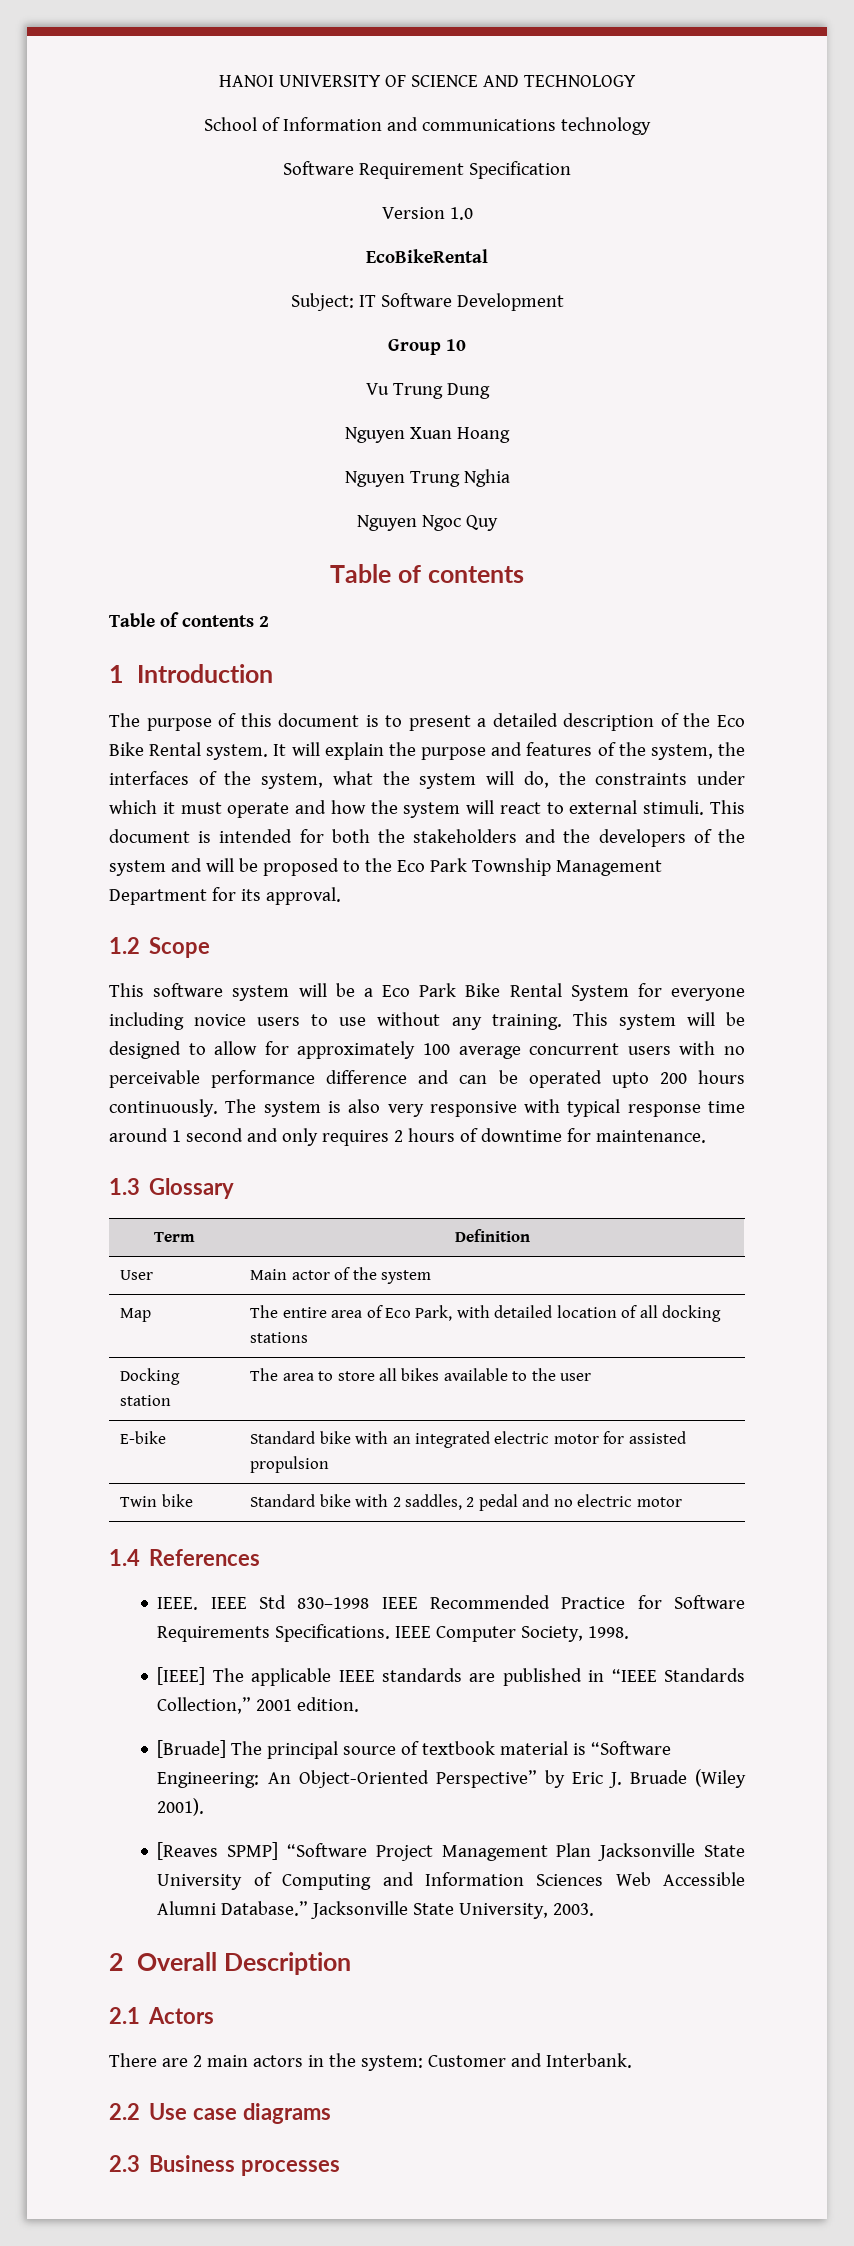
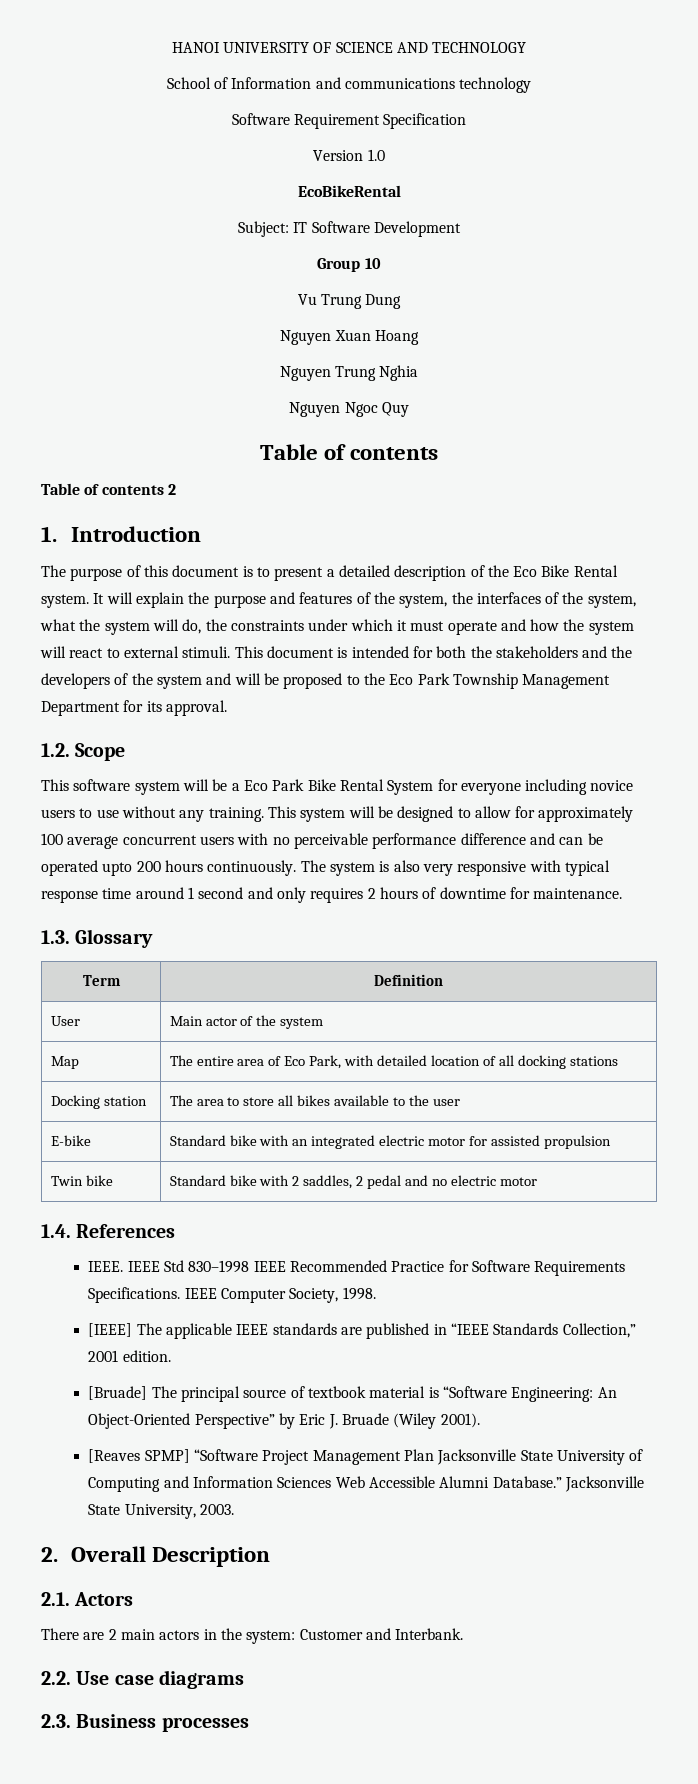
- 1 Introduction
+ 1. Introduction
- 1.2 Scope
+ 1.2. Scope
- 1.3 Glossary
+ 1.3. Glossary
- 1.4 References
+ 1.4. References
- 2 Overall Description
+ 2. Overall Description
- 2.1 Actors
+ 2.1. Actors
- 2.2 Use case diagrams
+ 2.2. Use case diagrams
- 2.3 Business processes
+ 2.3. Business processes

